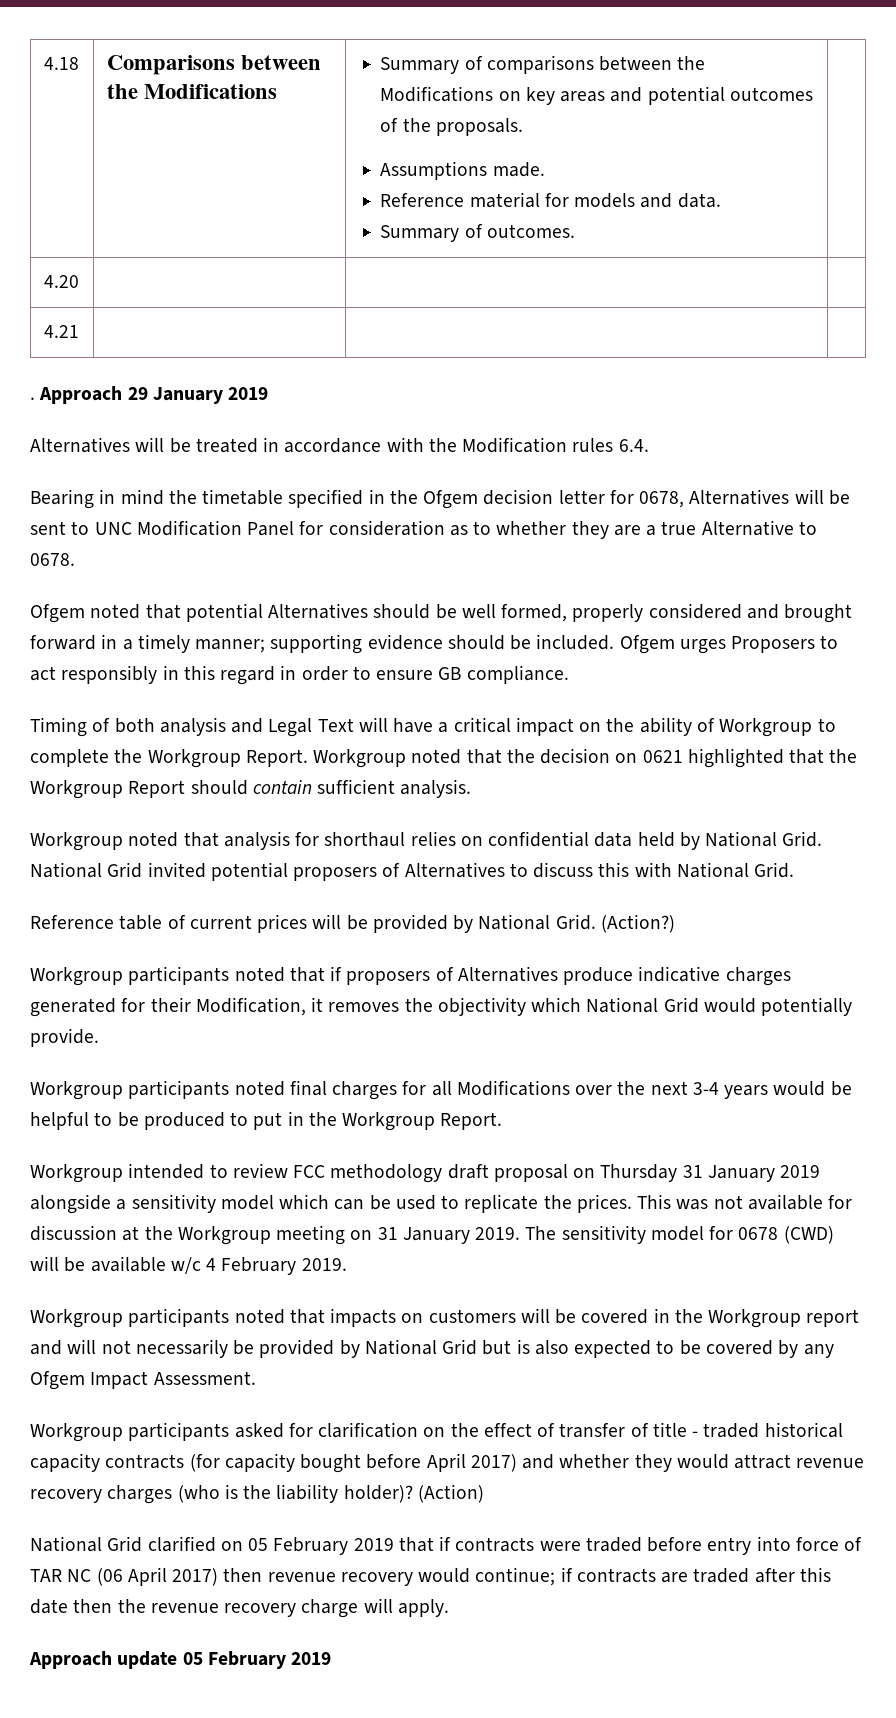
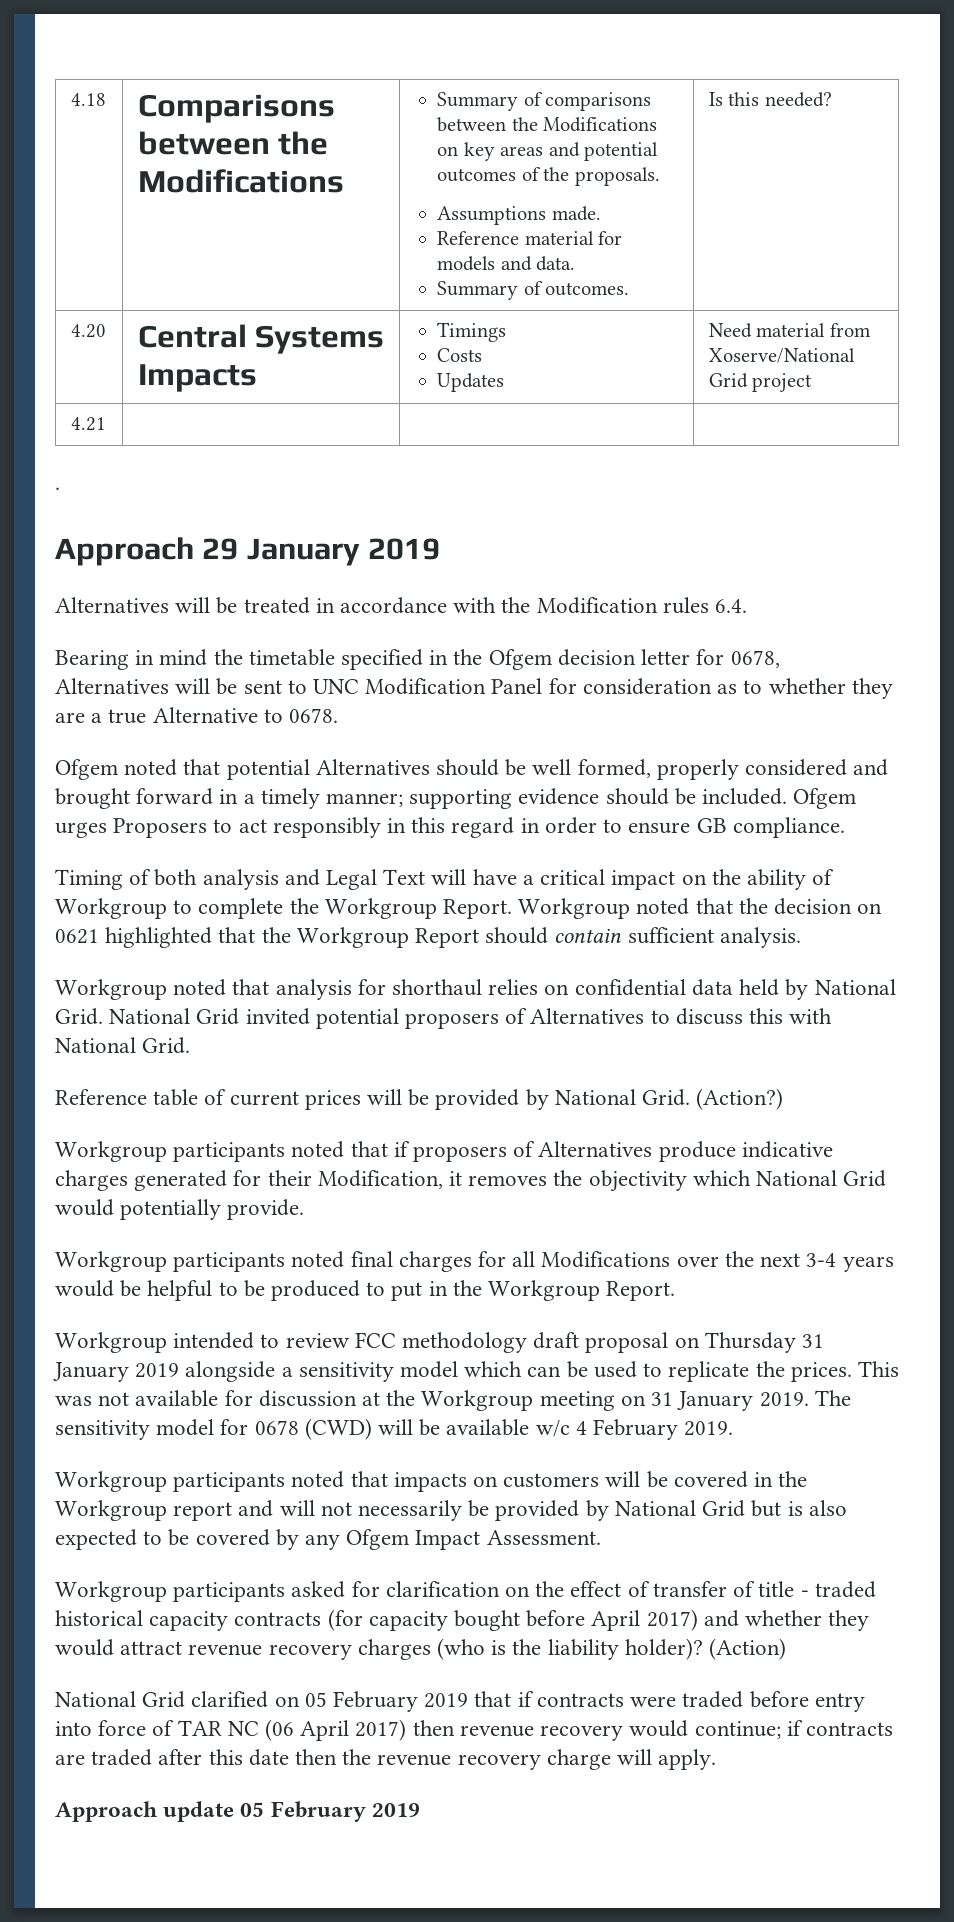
  4.18 | Comparisons between the Modifications | Summary of comparisons between the Modifications on key areas and potential outcomes of the proposals.
  Assumptions made.
  Reference material for models and data.
- Summary of outcomes. |
- 4.20 | | |
+ Summary of outcomes. | Is this needed?
+ 4.20 | Central Systems Impacts | Timings
+ Costs
+ Updates | Need material from Xoserve/National Grid project
- . Approach 29 January 2019
+ .
+ Approach 29 January 2019

